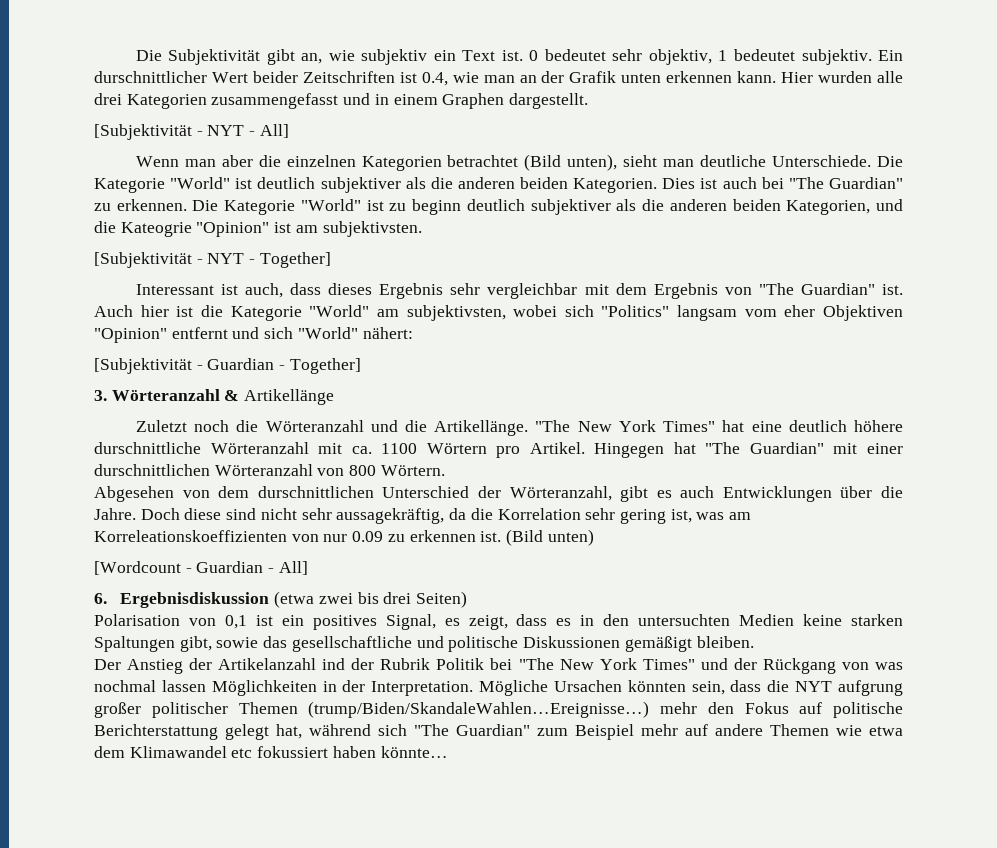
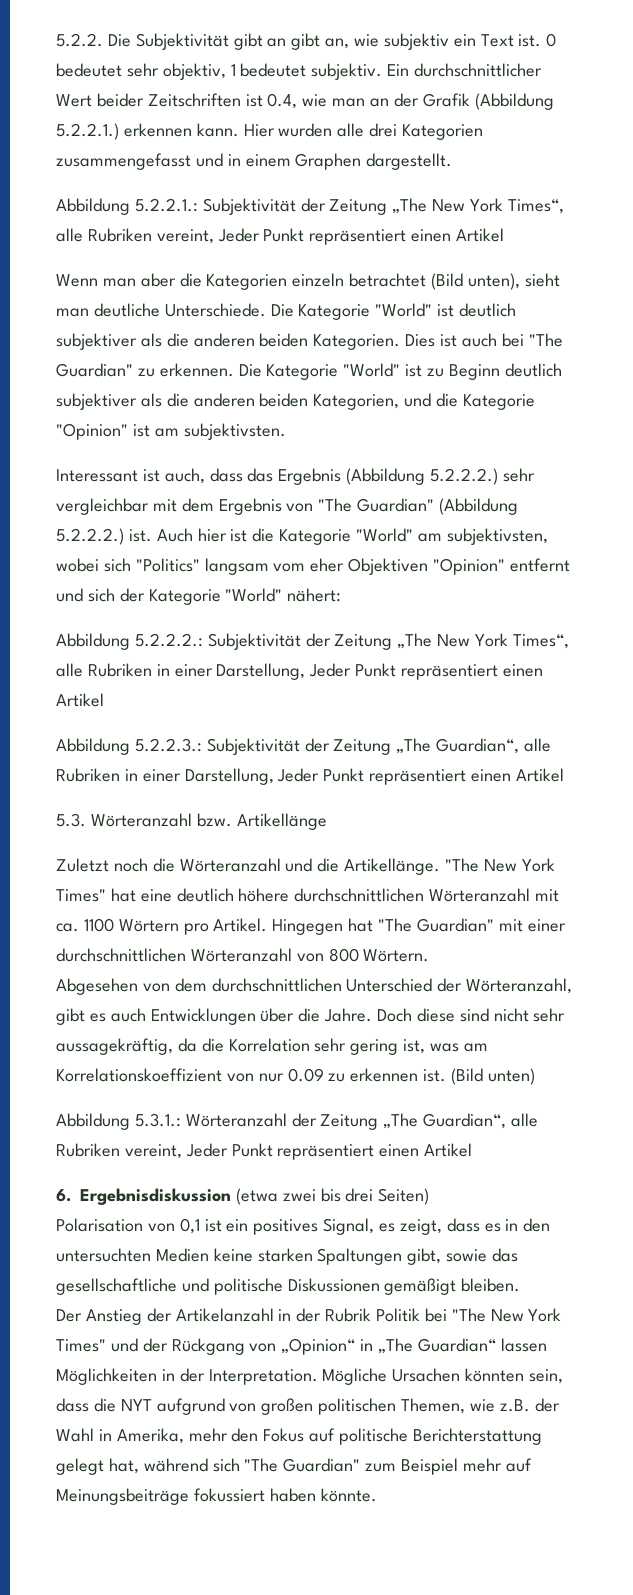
- Die Subjektivität gibt an, wie subjektiv ein Text ist.
+ 5.2.2. Die Subjektivität gibt an gibt an, wie subjektiv ein Text ist.
- Ein durschnittlicher Wert beider Zeitschriften ist 0.4, wie man an der Grafik unten erkennen kann.
+ Ein durchschnittlicher Wert beider Zeitschriften ist 0.4, wie man an der Grafik (Abbildung 5.2.2.1.) erkennen kann.
- [Subjektivität - NYT - All]
+ Abbildung 5.2.2.1.: Subjektivität der Zeitung „The New York Times“, alle Rubriken vereint, Jeder Punkt repräsentiert einen Artikel
- Wenn man aber die einzelnen Kategorien betrachtet (Bild unten), sieht man deutliche Unterschiede.
+ Wenn man aber die Kategorien einzeln betrachtet (Bild unten), sieht man deutliche Unterschiede.
- Die Kategorie "World" ist zu beginn deutlich subjektiver als die anderen beiden Kategorien, und die Kateogrie "Opinion" ist am subjektivsten.
+ Die Kategorie "World" ist zu Beginn deutlich subjektiver als die anderen beiden Kategorien, und die Kategorie "Opinion" ist am subjektivsten.
- [Subjektivität - NYT - Together]
- Interessant ist auch, dass dieses Ergebnis sehr vergleichbar mit dem Ergebnis von "The Guardian" ist.
+ Interessant ist auch, dass das Ergebnis (Abbildung 5.2.2.2.) sehr vergleichbar mit dem Ergebnis von "The Guardian" (Abbildung 5.2.2.2.) ist.
- Auch hier ist die Kategorie "World" am subjektivsten, wobei sich "Politics" langsam vom eher Objektiven "Opinion" entfernt und sich "World" nähert:
+ Auch hier ist die Kategorie "World" am subjektivsten, wobei sich "Politics" langsam vom eher Objektiven "Opinion" entfernt und sich der Kategorie "World" nähert:
- [Subjektivität - Guardian - Together]
- 3. Wörteranzahl & Artikellänge
+ Abbildung 5.2.2.2.: Subjektivität der Zeitung „The New York Times“, alle Rubriken in einer Darstellung, Jeder Punkt repräsentiert einen Artikel
+ Abbildung 5.2.2.3.: Subjektivität der Zeitung „The Guardian“, alle Rubriken in einer Darstellung, Jeder Punkt repräsentiert einen Artikel
+ 5.3. Wörteranzahl bzw. Artikellänge
- "The New York Times" hat eine deutlich höhere durschnittliche Wörteranzahl mit ca. 1100 Wörtern pro Artikel.
+ "The New York Times" hat eine deutlich höhere durchschnittlichen Wörteranzahl mit ca. 1100 Wörtern pro Artikel.
- Hingegen hat "The Guardian" mit einer durschnittlichen Wörteranzahl von 800 Wörtern.
+ Hingegen hat "The Guardian" mit einer durchschnittlichen Wörteranzahl von 800 Wörtern.
- Abgesehen von dem durschnittlichen Unterschied der Wörteranzahl, gibt es auch Entwicklungen über die Jahre.
+ Abgesehen von dem durchschnittlichen Unterschied der Wörteranzahl, gibt es auch Entwicklungen über die Jahre.
- Doch diese sind nicht sehr aussagekräftig, da die Korrelation sehr gering ist, was am Korreleationskoeffizienten von nur 0.09 zu erkennen ist.
+ Doch diese sind nicht sehr aussagekräftig, da die Korrelation sehr gering ist, was am Korrelationskoeffizient von nur 0.09 zu erkennen ist.
- [Wordcount - Guardian - All]
+ Abbildung 5.3.1.: Wörteranzahl der Zeitung „The Guardian“, alle Rubriken vereint, Jeder Punkt repräsentiert einen Artikel
- Der Anstieg der Artikelanzahl ind der Rubrik Politik bei "The New York Times" und der Rückgang von was nochmal lassen Möglichkeiten in der Interpretation.
+ Der Anstieg der Artikelanzahl in der Rubrik Politik bei "The New York Times" und der Rückgang von „Opinion“ in „The Guardian“ lassen Möglichkeiten in der Interpretation.
- Mögliche Ursachen könnten sein, dass die NYT aufgrung großer politischer Themen (trump/Biden/SkandaleWahlen…Ereignisse…) mehr den Fokus auf politische Berichterstattung gelegt hat, während sich "The Guardian" zum Beispiel mehr auf andere Themen wie etwa dem Klimawandel etc fokussiert haben könnte…
+ Mögliche Ursachen könnten sein, dass die NYT aufgrund von großen politischen Themen, wie z.B. der Wahl in Amerika, mehr den Fokus auf politische Berichterstattung gelegt hat, während sich "The Guardian" zum Beispiel mehr auf Meinungsbeiträge fokussiert haben könnte.

